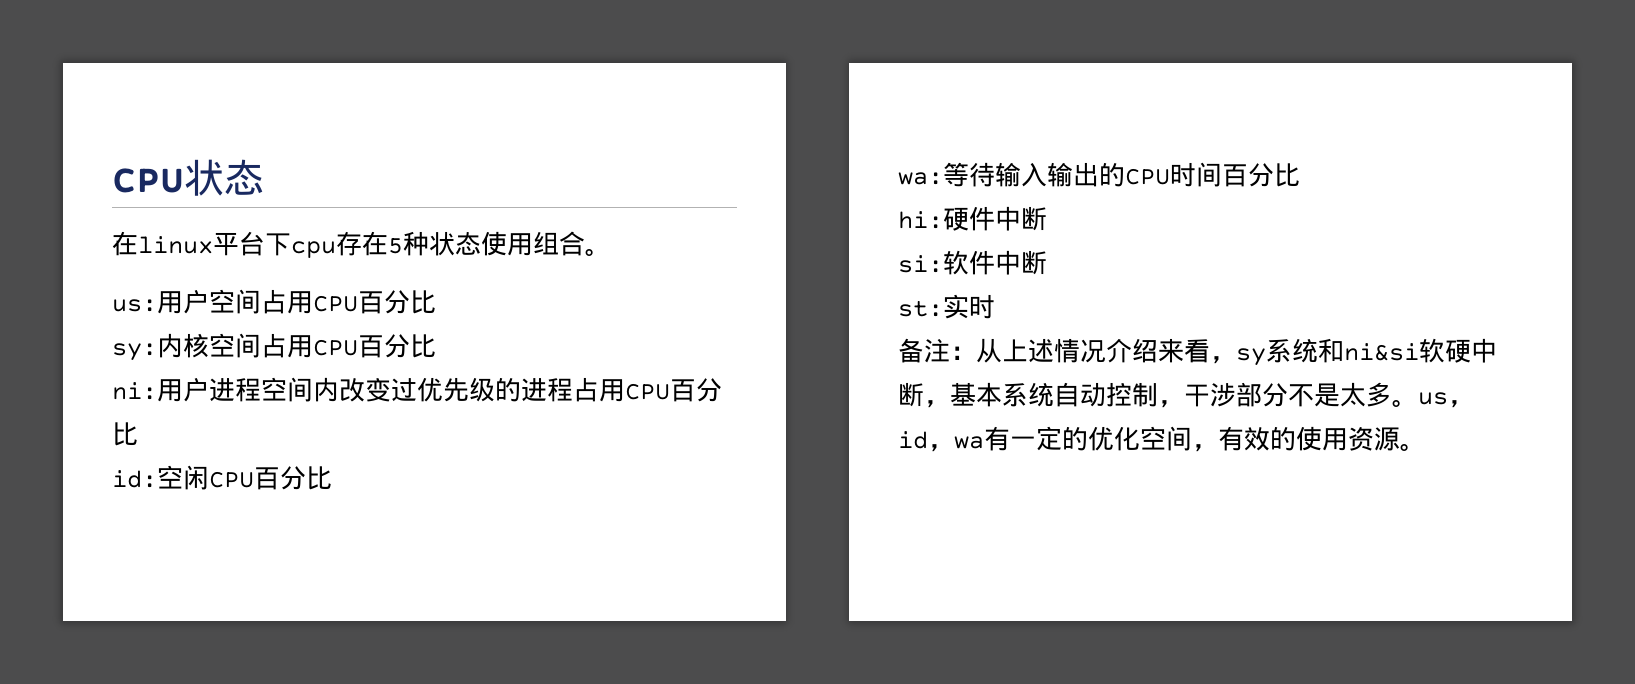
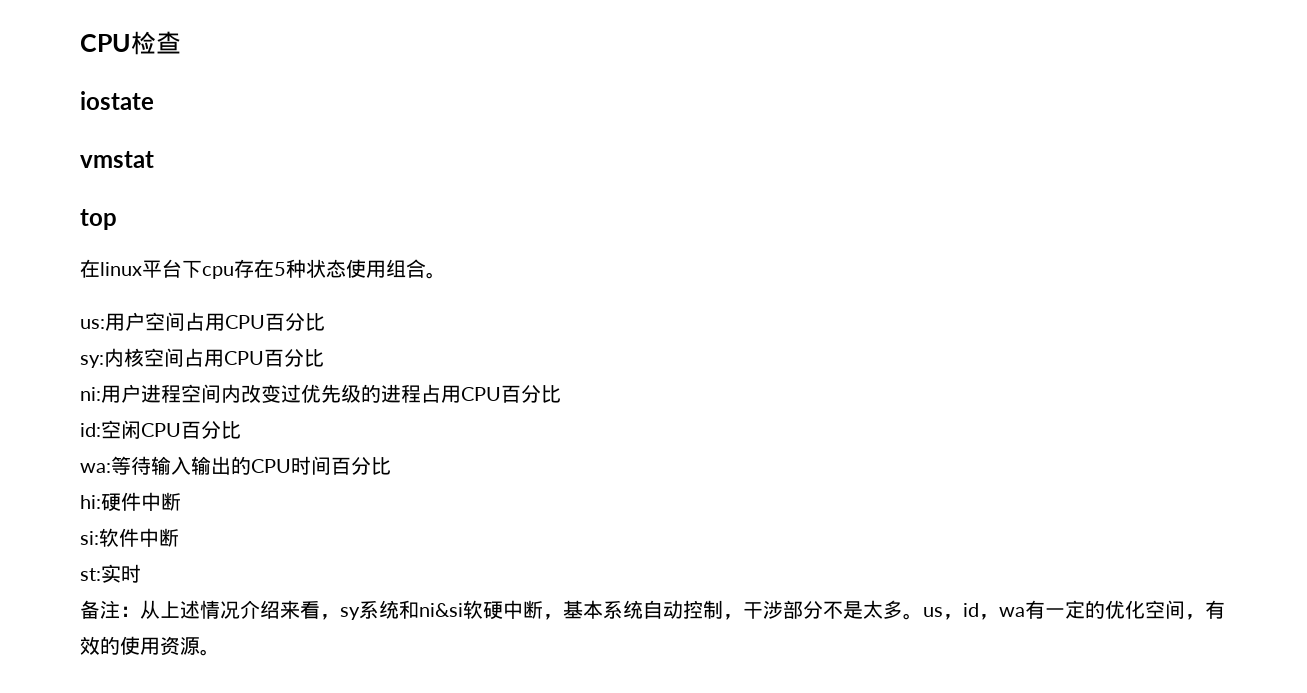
- CPU状态
+ CPU检查
+ iostate
+ vmstat
+ top

